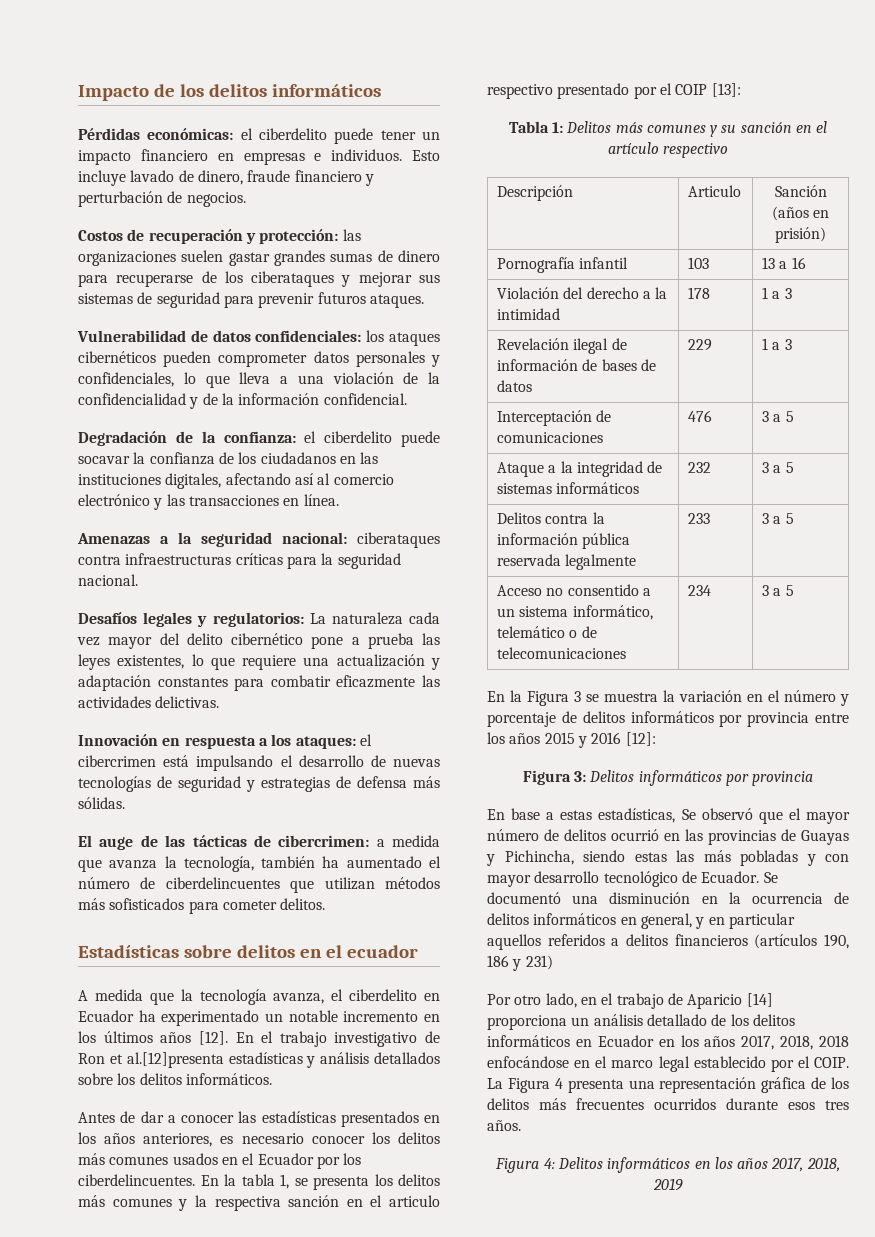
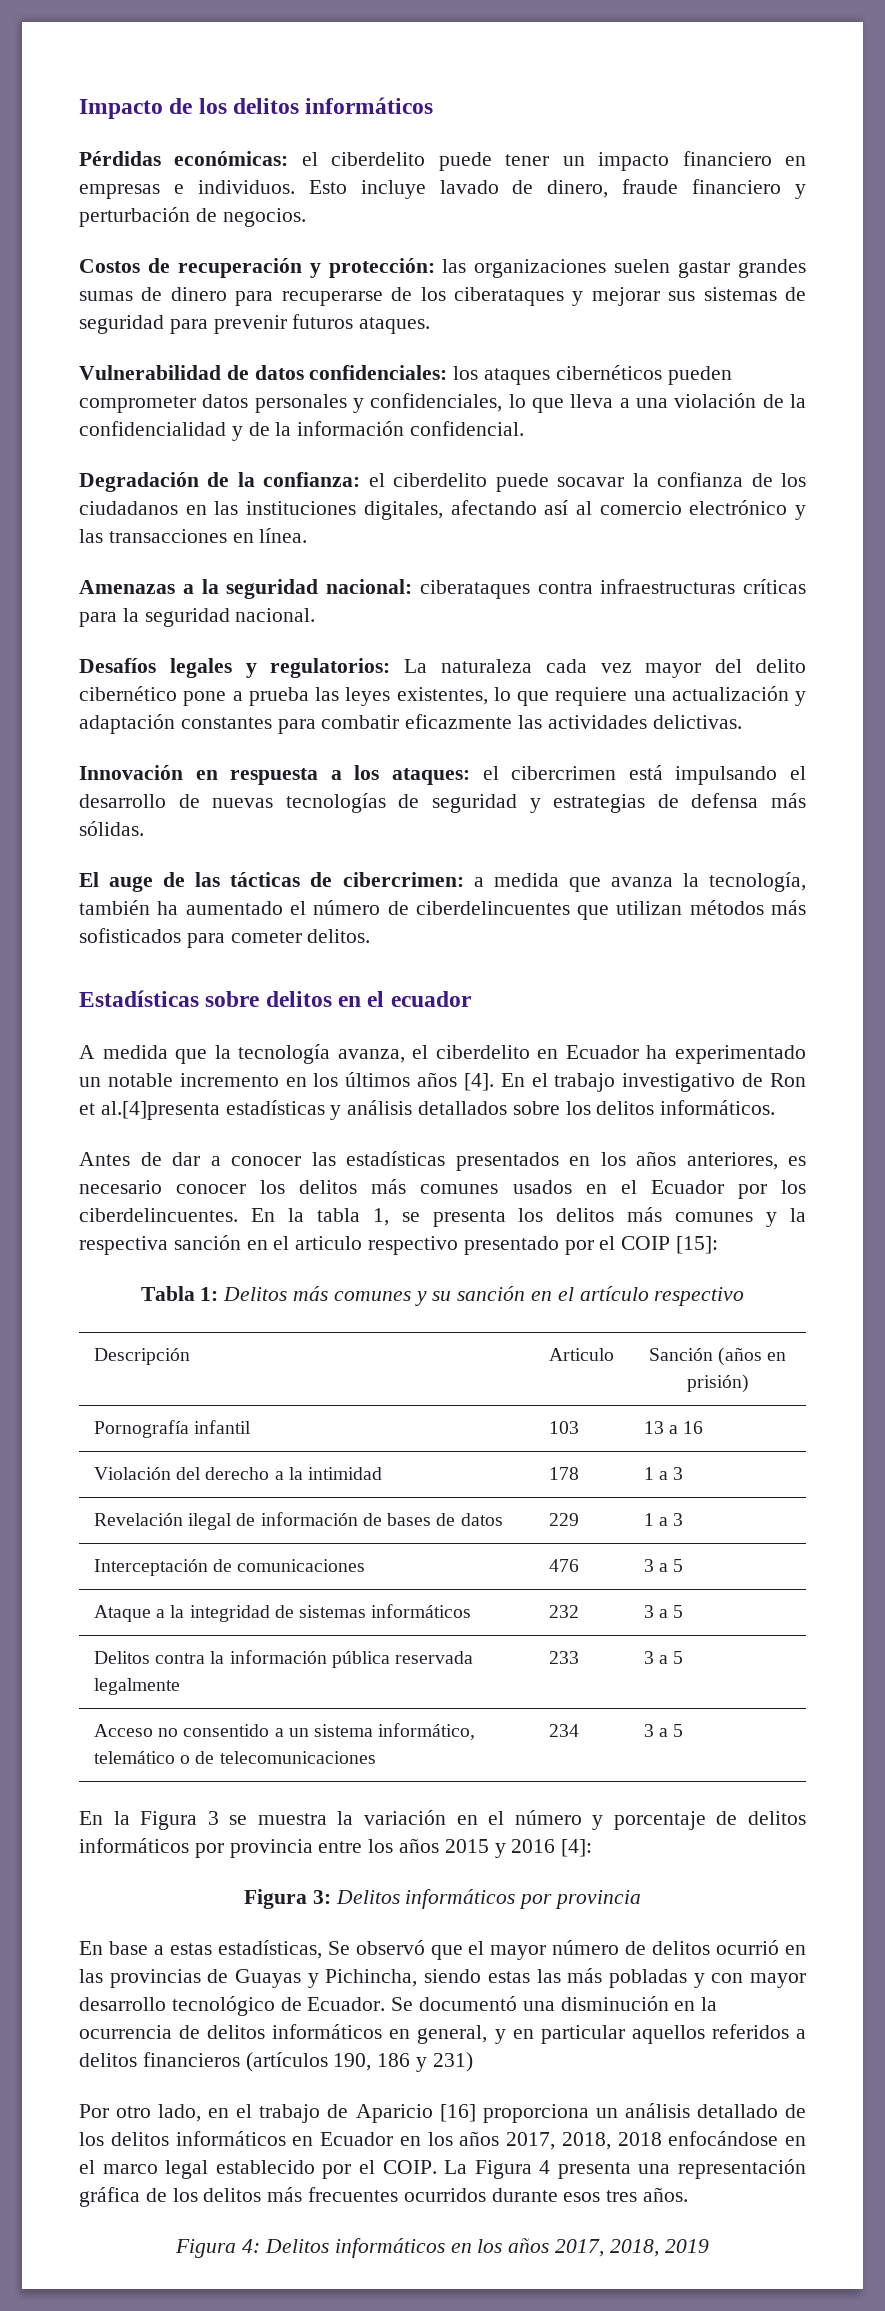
- A medida que la tecnología avanza, el ciberdelito en Ecuador ha experimentado un notable incremento en los últimos años [12].
+ A medida que la tecnología avanza, el ciberdelito en Ecuador ha experimentado un notable incremento en los últimos años [4].
- En el trabajo investigativo de Ron et al.[12]presenta estadísticas y análisis detallados sobre los delitos informáticos.
+ En el trabajo investigativo de Ron et al.[4]presenta estadísticas y análisis detallados sobre los delitos informáticos.
- En la tabla 1, se presenta los delitos más comunes y la respectiva sanción en el articulo respectivo presentado por el COIP [13]:
+ En la tabla 1, se presenta los delitos más comunes y la respectiva sanción en el articulo respectivo presentado por el COIP [15]:
- En la Figura 3 se muestra la variación en el número y porcentaje de delitos informáticos por provincia entre los años 2015 y 2016 [12]:
+ En la Figura 3 se muestra la variación en el número y porcentaje de delitos informáticos por provincia entre los años 2015 y 2016 [4]:
- Por otro lado, en el trabajo de Aparicio [14] proporciona un análisis detallado de los delitos informáticos en Ecuador en los años 2017, 2018, 2018 enfocándose en el marco legal establecido por el COIP.
+ Por otro lado, en el trabajo de Aparicio [16] proporciona un análisis detallado de los delitos informáticos en Ecuador en los años 2017, 2018, 2018 enfocándose en el marco legal establecido por el COIP.

